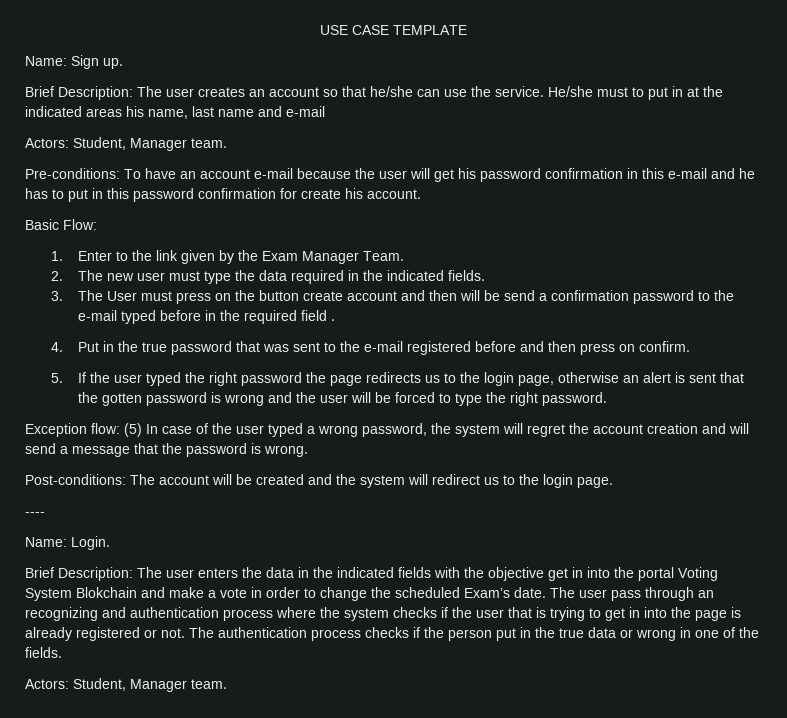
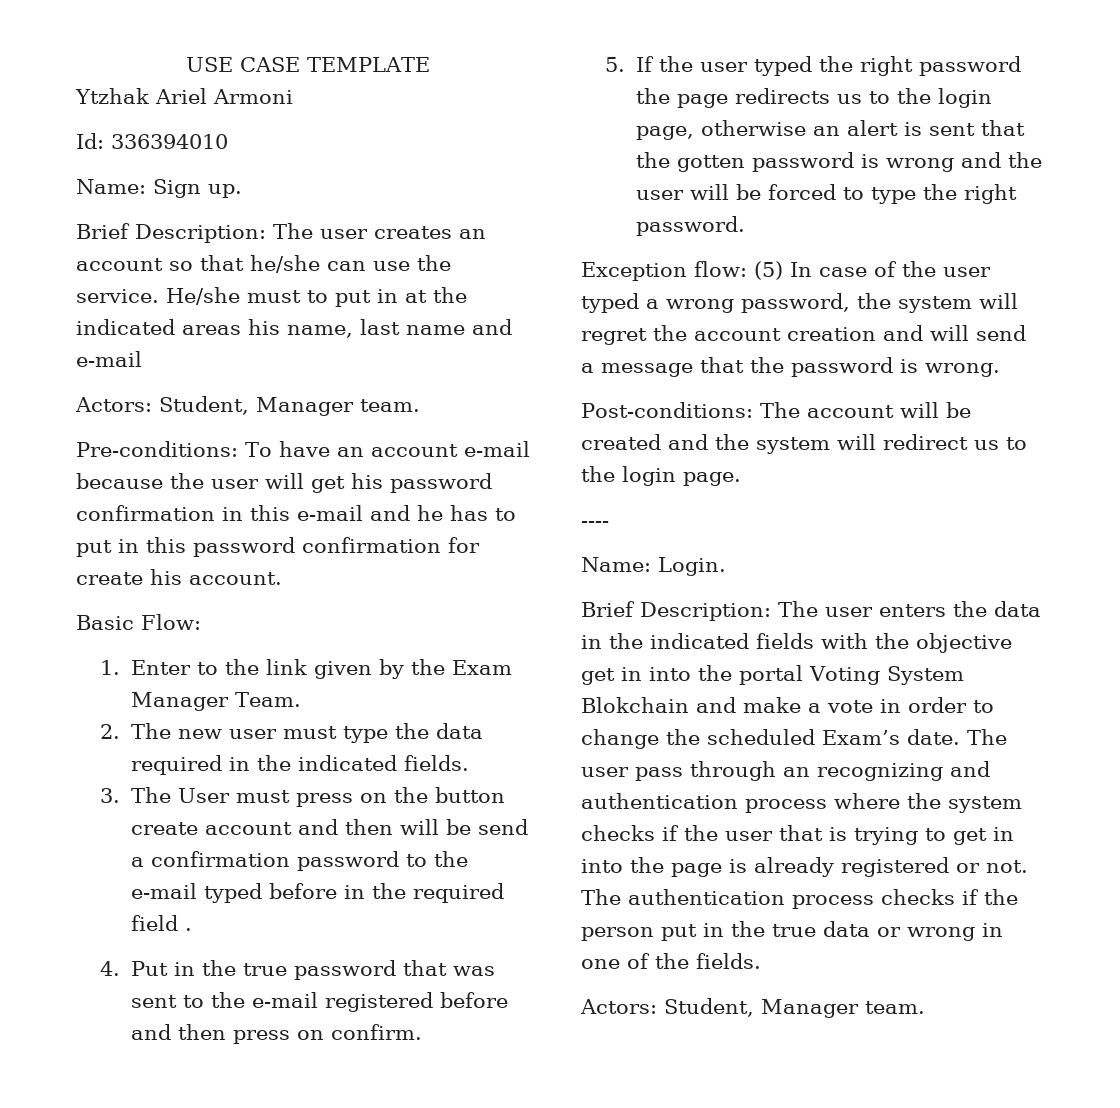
+ Ytzhak Ariel Armoni
+ Id: 336394010

